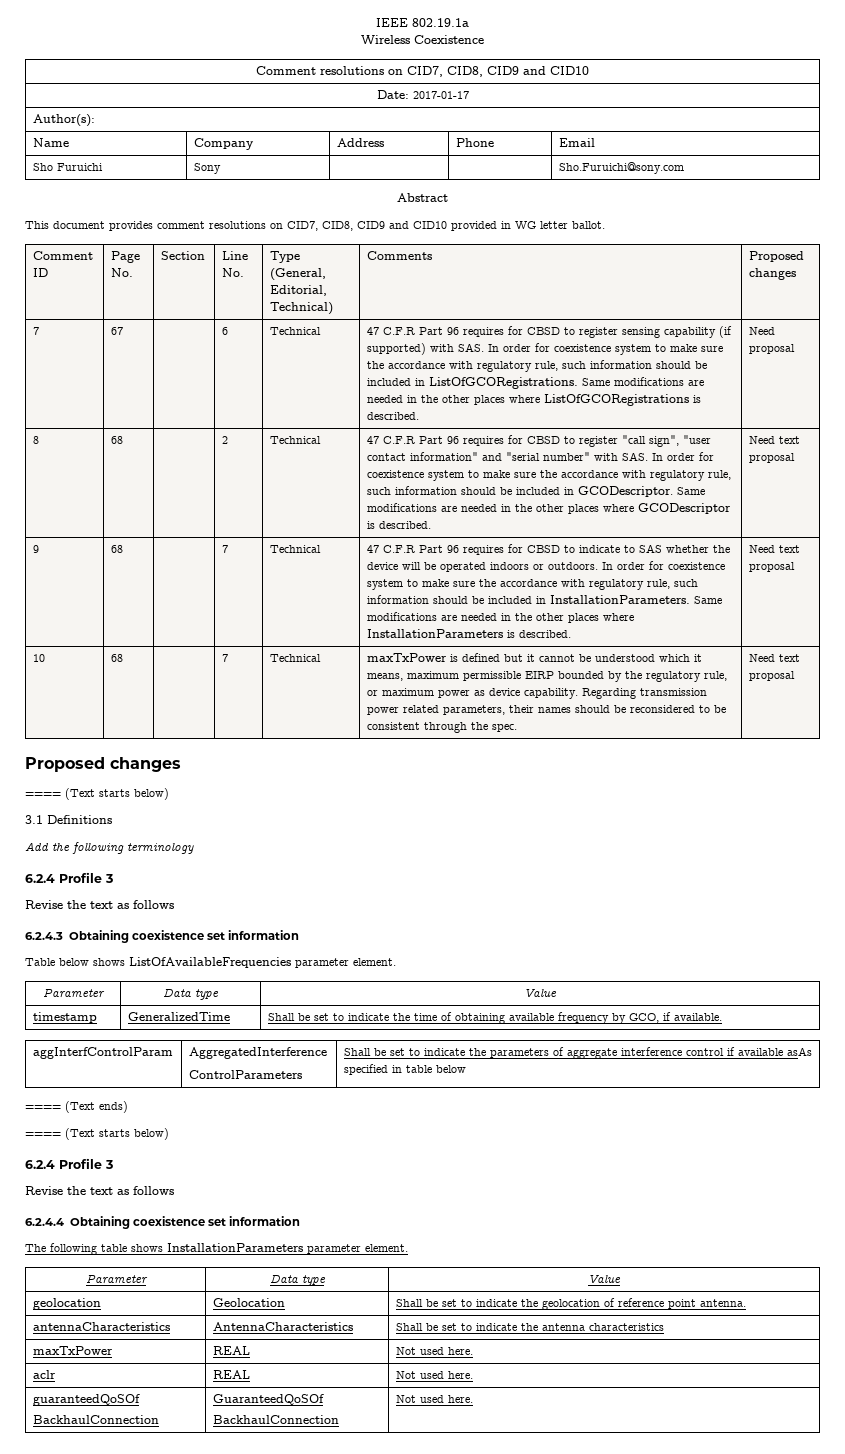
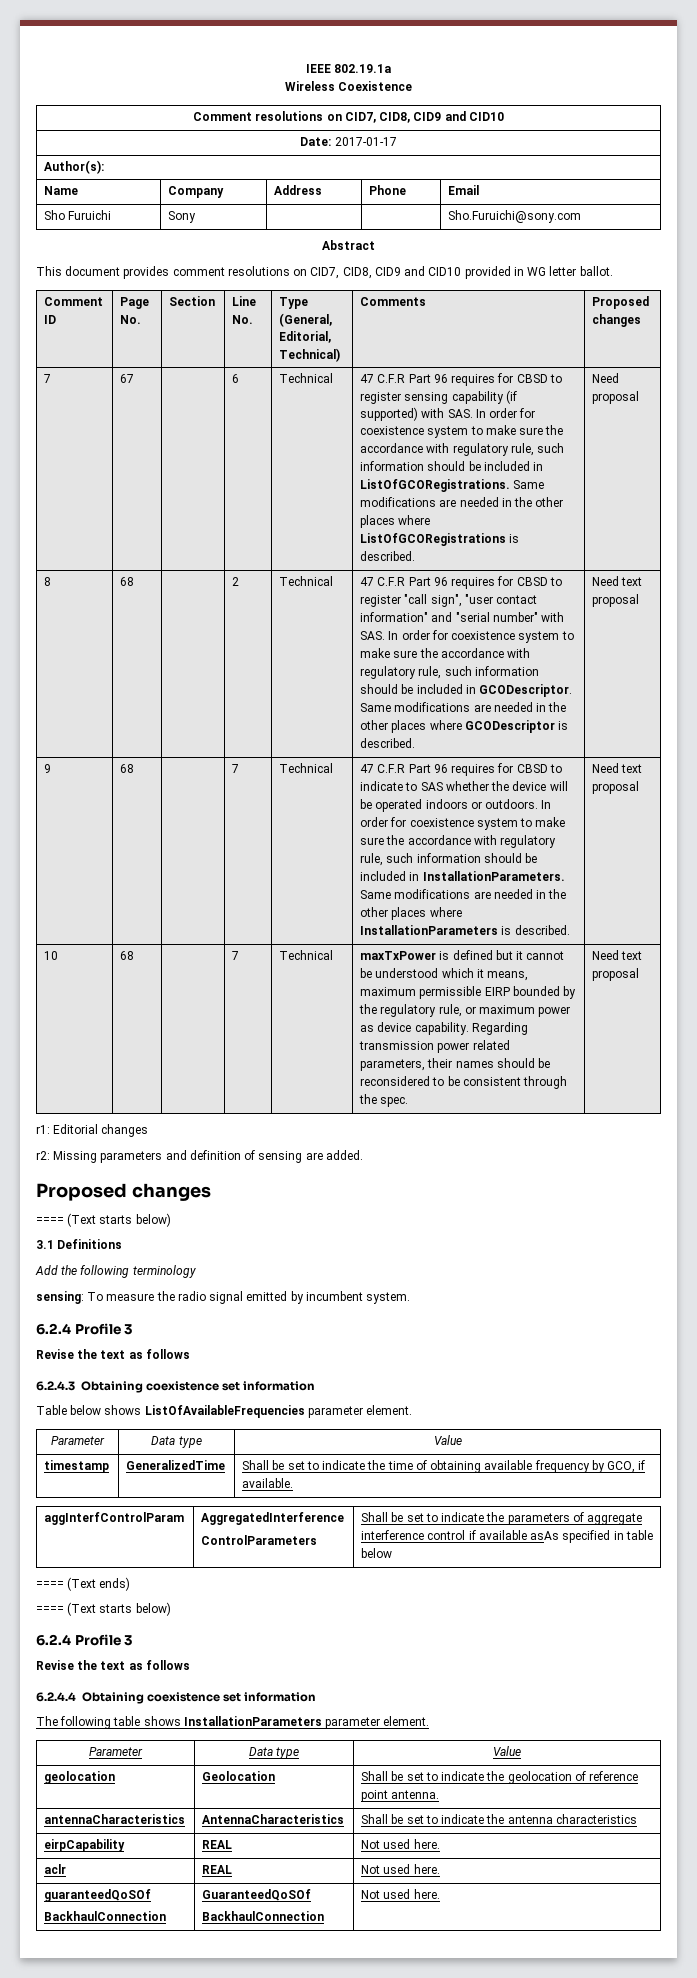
+ r1: Editorial changes
+ r2: Missing parameters and definition of sensing are added.
+ sensing: To measure the radio signal emitted by incumbent system.
- maxTxPower | REAL | Not used here.
+ eirpCapability | REAL | Not used here.

